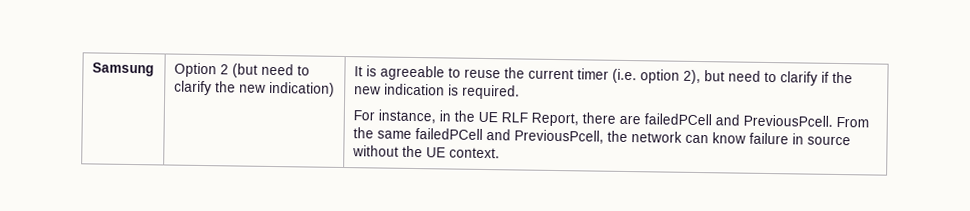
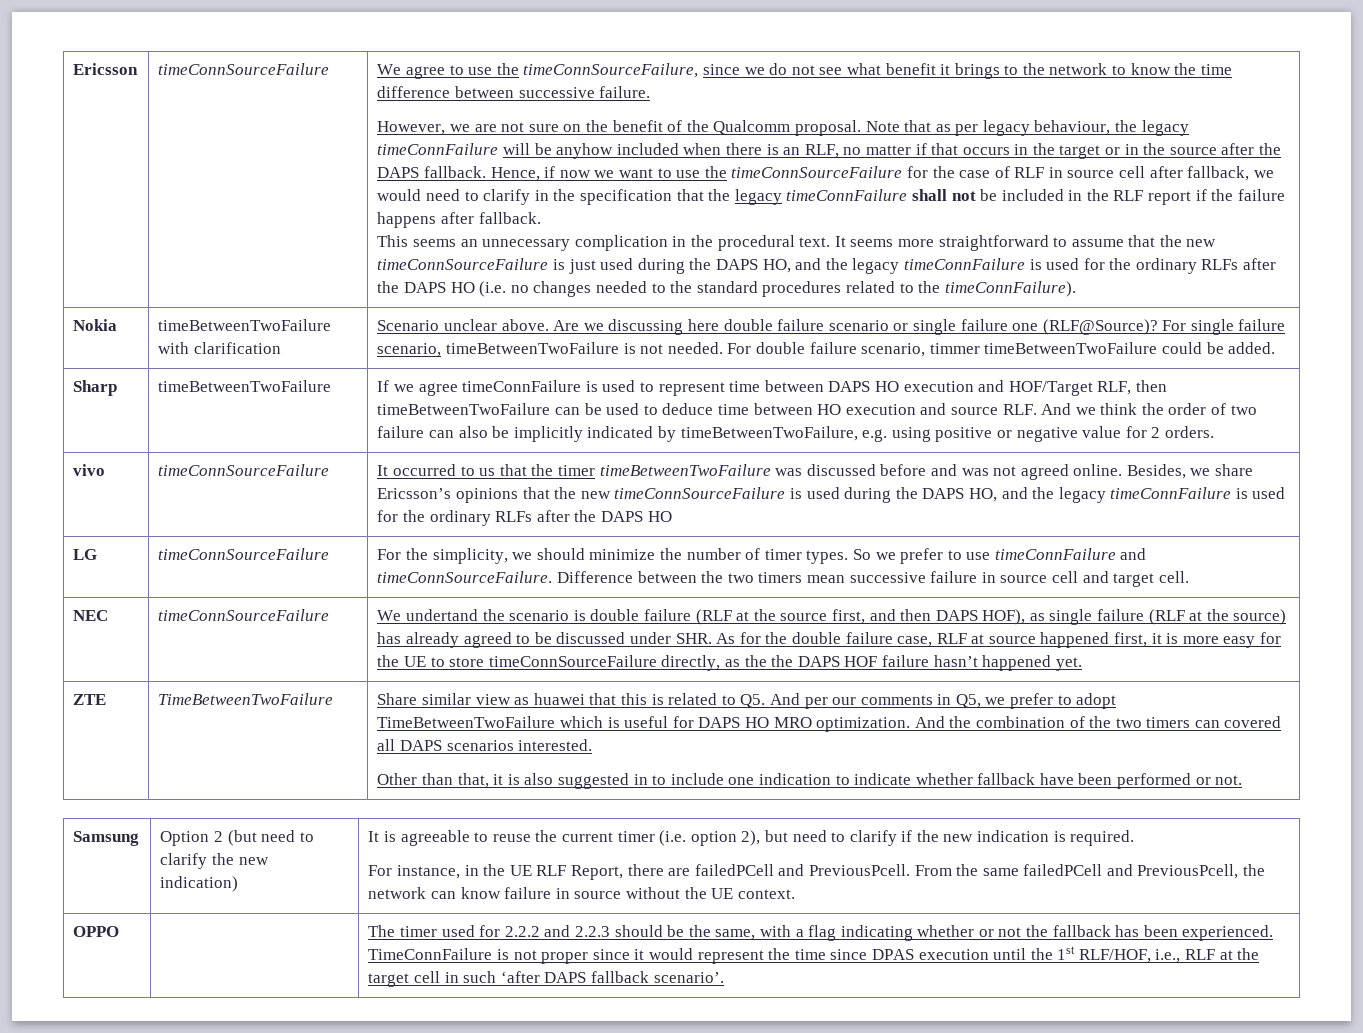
+ Ericsson | timeConnSourceFailure | We agree to use the timeConnSourceFailure, since we do not see what benefit it brings to the network to know the time difference between successive failure.
+ However, we are not sure on the benefit of the Qualcomm proposal. Note that as per legacy behaviour, the legacy timeConnFailure will be anyhow included when there is an RLF, no matter if that occurs in the target or in the source after the DAPS fallback. Hence, if now we want to use the timeConnSourceFailure for the case of RLF in source cell after fallback, we would need to clarify in the specification that the legacy timeConnFailure shall not be included in the RLF report if the failure happens after fallback.
+ This seems an unnecessary complication in the procedural text. It seems more straightforward to assume that the new timeConnSourceFailure is just used during the DAPS HO, and the legacy timeConnFailure is used for the ordinary RLFs after the DAPS HO (i.e. no changes needed to the standard procedures related to the timeConnFailure).
+ Nokia | timeBetweenTwoFailure with clarification | Scenario unclear above. Are we discussing here double failure scenario or single failure one (RLF@Source)? For single failure scenario, timeBetweenTwoFailure is not needed. For double failure scenario, timmer timeBetweenTwoFailure could be added.
+ Sharp | timeBetweenTwoFailure | If we agree timeConnFailure is used to represent time between DAPS HO execution and HOF/Target RLF, then timeBetweenTwoFailure can be used to deduce time between HO execution and source RLF. And we think the order of two failure can also be implicitly indicated by timeBetweenTwoFailure, e.g. using positive or negative value for 2 orders.
+ vivo | timeConnSourceFailure | It occurred to us that the timer timeBetweenTwoFailure was discussed before and was not agreed online. Besides, we share Ericsson’s opinions that the new timeConnSourceFailure is used during the DAPS HO, and the legacy timeConnFailure is used for the ordinary RLFs after the DAPS HO
+ LG | timeConnSourceFailure | For the simplicity, we should minimize the number of timer types. So we prefer to use timeConnFailure and timeConnSourceFailure. Difference between the two timers mean successive failure in source cell and target cell.
+ NEC | timeConnSourceFailure | We undertand the scenario is double failure (RLF at the source first, and then DAPS HOF), as single failure (RLF at the source) has already agreed to be discussed under SHR. As for the double failure case, RLF at source happened first, it is more easy for the UE to store timeConnSourceFailure directly, as the the DAPS HOF failure hasn’t happened yet.
+ ZTE | TimeBetweenTwoFailure | Share similar view as huawei that this is related to Q5. And per our comments in Q5, we prefer to adopt TimeBetweenTwoFailure which is useful for DAPS HO MRO optimization. And the combination of the two timers can covered all DAPS scenarios interested.
+ Other than that, it is also suggested in to include one indication to indicate whether fallback have been performed or not.
+ OPPO | | The timer used for 2.2.2 and 2.2.3 should be the same, with a flag indicating whether or not the fallback has been experienced. TimeConnFailure is not proper since it would represent the time since DPAS execution until the 1st RLF/HOF, i.e., RLF at the target cell in such ‘after DAPS fallback scenario’.

